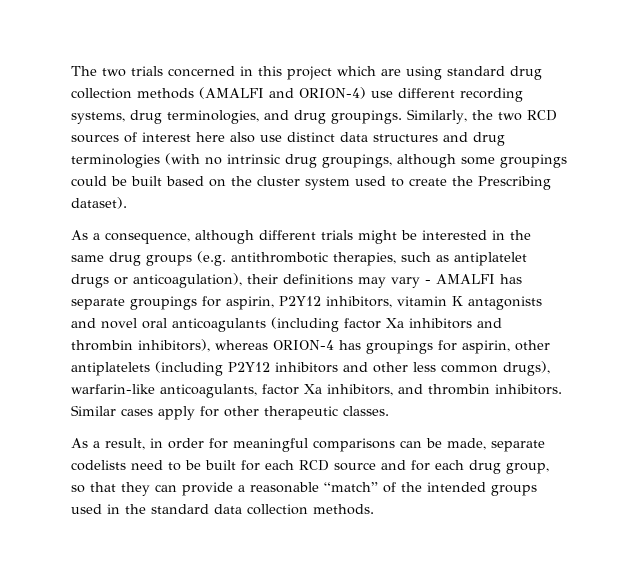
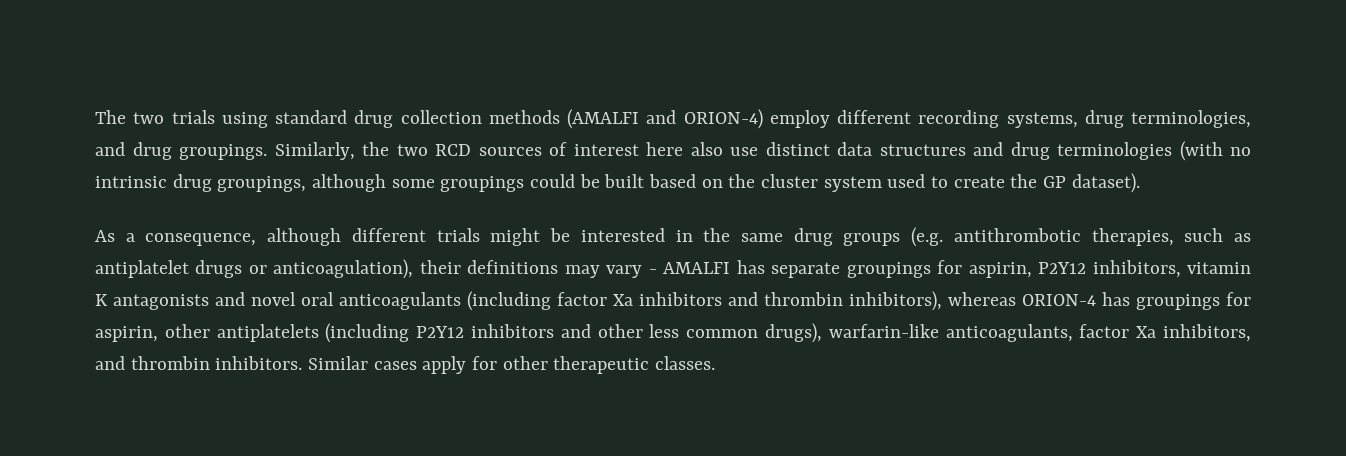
- The two trials concerned in this project which are using standard drug collection methods (AMALFI and ORION-4) use different recording systems, drug terminologies, and drug groupings.
+ The two trials using standard drug collection methods (AMALFI and ORION-4) employ different recording systems, drug terminologies, and drug groupings.
- Similarly, the two RCD sources of interest here also use distinct data structures and drug terminologies (with no intrinsic drug groupings, although some groupings could be built based on the cluster system used to create the Prescribing dataset).
+ Similarly, the two RCD sources of interest here also use distinct data structures and drug terminologies (with no intrinsic drug groupings, although some groupings could be built based on the cluster system used to create the GP dataset).
- As a result, in order for meaningful comparisons can be made, separate codelists need to be built for each RCD source and for each drug group, so that they can provide a reasonable “match” of the intended groups used in the standard data collection methods.

